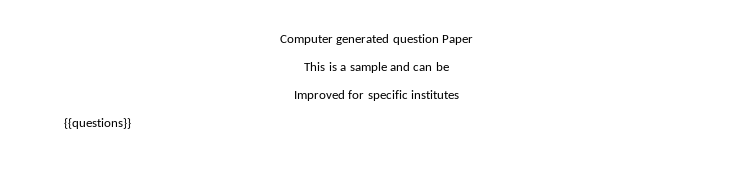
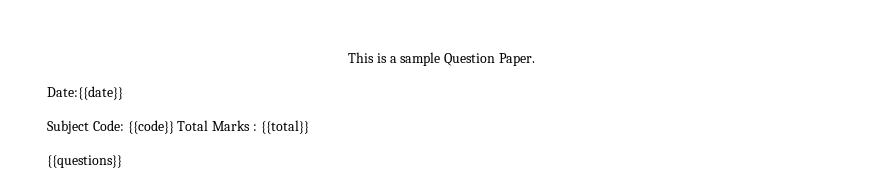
- Computer generated question Paper
- This is a sample and can be
- Improved for specific institutes
+ This is a sample Question Paper.
+ Date:{{date}}
+ Subject Code: {{code}} Total Marks : {{total}}

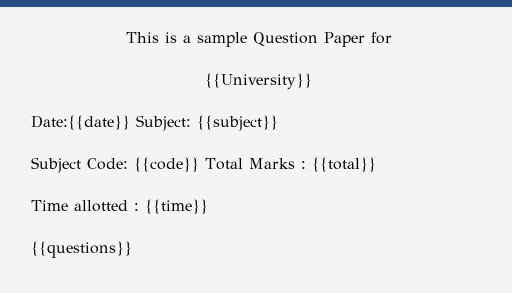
- This is a sample Question Paper.
+ This is a sample Question Paper for
+ {{University}}
- Date:{{date}}
+ Date:{{date}} Subject: {{subject}}
+ Time allotted : {{time}}

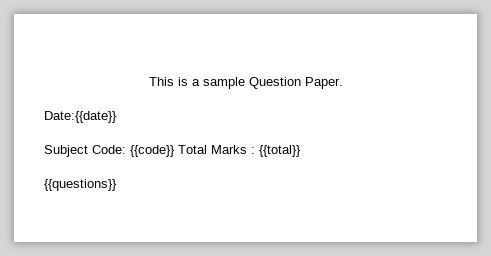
- This is a sample Question Paper for
- {{University}}
+ This is a sample Question Paper.
- Date:{{date}} Subject: {{subject}}
+ Date:{{date}}
- Time allotted : {{time}}

